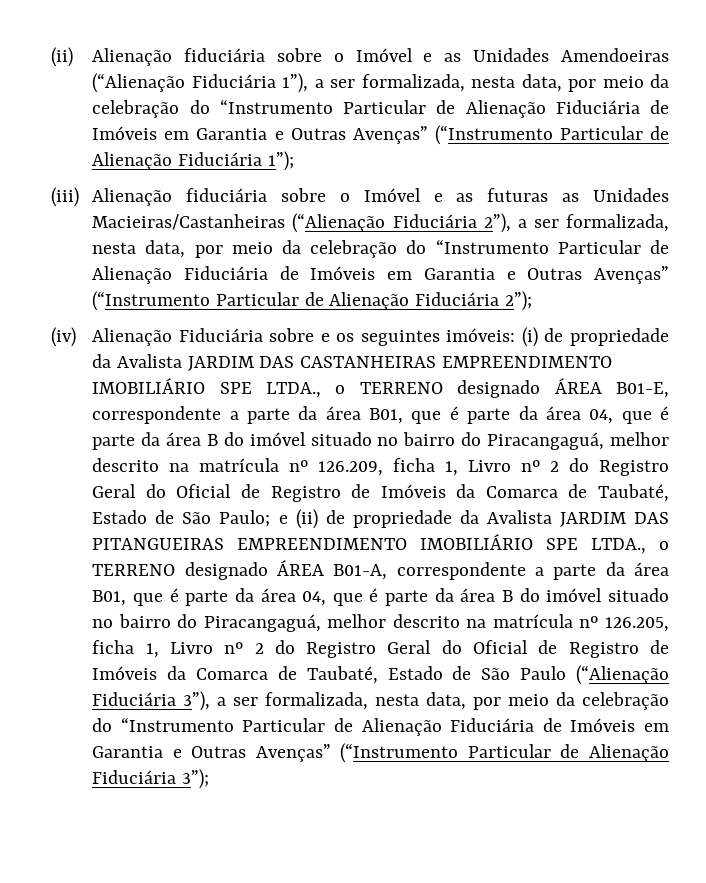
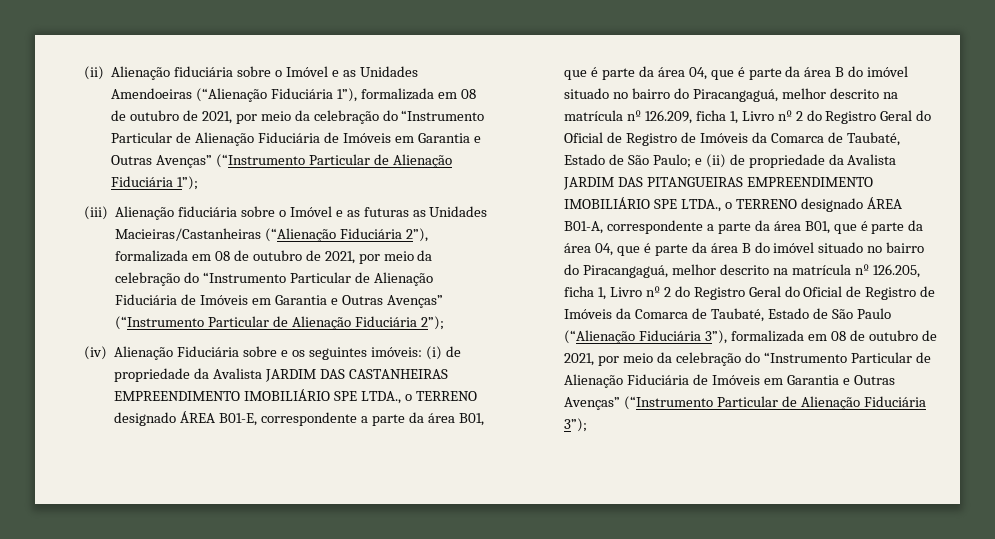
- (ii) Alienação fiduciária sobre o Imóvel e as Unidades Amendoeiras (“Alienação Fiduciária 1”), a ser formalizada, nesta data, por meio da celebração do “Instrumento Particular de Alienação Fiduciária de Imóveis em Garantia e Outras Avenças” (“Instrumento Particular de Alienação Fiduciária 1”);
+ (ii) Alienação fiduciária sobre o Imóvel e as Unidades Amendoeiras (“Alienação Fiduciária 1”), formalizada em 08 de outubro de 2021, por meio da celebração do “Instrumento Particular de Alienação Fiduciária de Imóveis em Garantia e Outras Avenças” (“Instrumento Particular de Alienação Fiduciária 1”);
- (iii) Alienação fiduciária sobre o Imóvel e as futuras as Unidades Macieiras/Castanheiras (“Alienação Fiduciária 2”), a ser formalizada, nesta data, por meio da celebração do “Instrumento Particular de Alienação Fiduciária de Imóveis em Garantia e Outras Avenças” (“Instrumento Particular de Alienação Fiduciária 2”);
+ (iii) Alienação fiduciária sobre o Imóvel e as futuras as Unidades Macieiras/Castanheiras (“Alienação Fiduciária 2”), formalizada em 08 de outubro de 2021, por meio da celebração do “Instrumento Particular de Alienação Fiduciária de Imóveis em Garantia e Outras Avenças” (“Instrumento Particular de Alienação Fiduciária 2”);
- e (ii) de propriedade da Avalista JARDIM DAS PITANGUEIRAS EMPREENDIMENTO IMOBILIÁRIO SPE LTDA., o TERRENO designado ÁREA B01-A, correspondente a parte da área B01, que é parte da área 04, que é parte da área B do imóvel situado no bairro do Piracangaguá, melhor descrito na matrícula nº 126.205, ficha 1, Livro nº 2 do Registro Geral do Oficial de Registro de Imóveis da Comarca de Taubaté, Estado de São Paulo (“Alienação Fiduciária 3”), a ser formalizada, nesta data, por meio da celebração do “Instrumento Particular de Alienação Fiduciária de Imóveis em Garantia e Outras Avenças” (“Instrumento Particular de Alienação Fiduciária 3”);
+ e (ii) de propriedade da Avalista JARDIM DAS PITANGUEIRAS EMPREENDIMENTO IMOBILIÁRIO SPE LTDA., o TERRENO designado ÁREA B01-A, correspondente a parte da área B01, que é parte da área 04, que é parte da área B do imóvel situado no bairro do Piracangaguá, melhor descrito na matrícula nº 126.205, ficha 1, Livro nº 2 do Registro Geral do Oficial de Registro de Imóveis da Comarca de Taubaté, Estado de São Paulo (“Alienação Fiduciária 3”), formalizada em 08 de outubro de 2021, por meio da celebração do “Instrumento Particular de Alienação Fiduciária de Imóveis em Garantia e Outras Avenças” (“Instrumento Particular de Alienação Fiduciária 3”);

